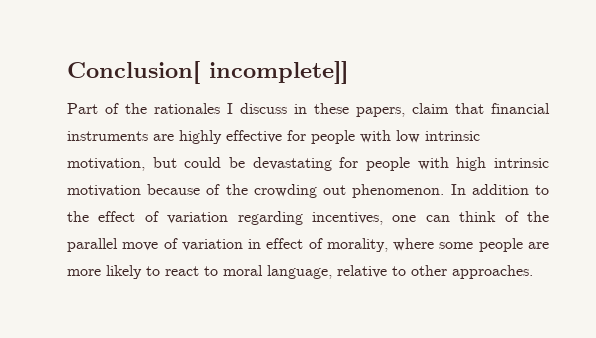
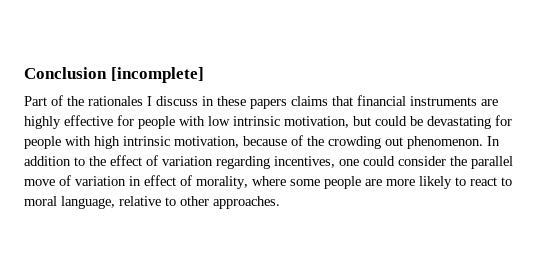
- Conclusion[ incomplete]]
+ Conclusion [incomplete]
- Part of the rationales I discuss in these papers, claim that financial instruments are highly effective for people with low intrinsic motivation, but could be devastating for people with high intrinsic motivation because of the crowding out phenomenon.
+ Part of the rationales I discuss in these papers claims that financial instruments are highly effective for people with low intrinsic motivation, but could be devastating for people with high intrinsic motivation, because of the crowding out phenomenon.
- In addition to the effect of variation regarding incentives, one can think of the parallel move of variation in effect of morality, where some people are more likely to react to moral language, relative to other approaches.
+ In addition to the effect of variation regarding incentives, one could consider the parallel move of variation in effect of morality, where some people are more likely to react to moral language, relative to other approaches.

